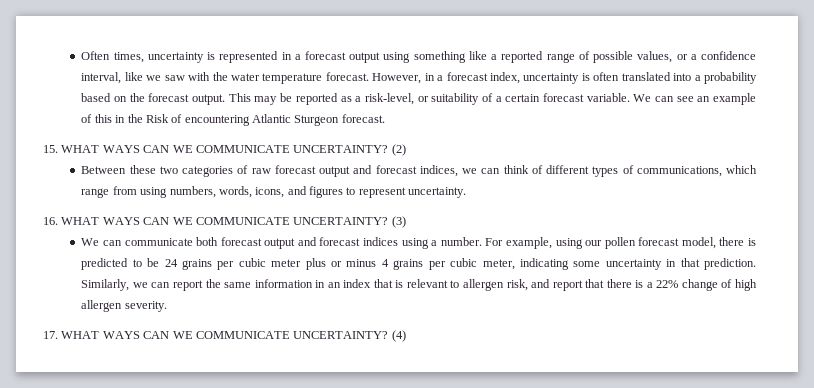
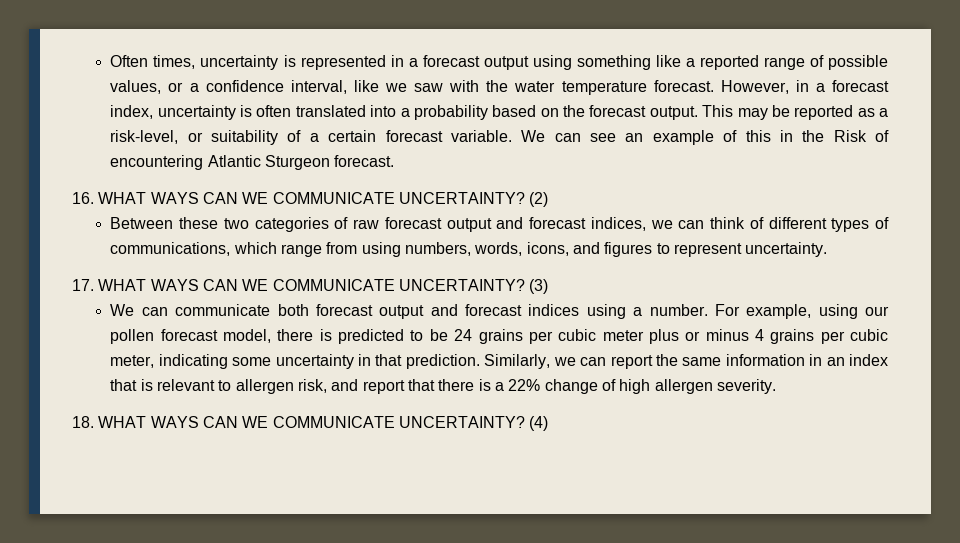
- 15. WHAT WAYS CAN WE COMMUNICATE UNCERTAINTY?
+ 16. WHAT WAYS CAN WE COMMUNICATE UNCERTAINTY?
- 16. WHAT WAYS CAN WE COMMUNICATE UNCERTAINTY?
+ 17. WHAT WAYS CAN WE COMMUNICATE UNCERTAINTY?
- 17. WHAT WAYS CAN WE COMMUNICATE UNCERTAINTY?
+ 18. WHAT WAYS CAN WE COMMUNICATE UNCERTAINTY?

